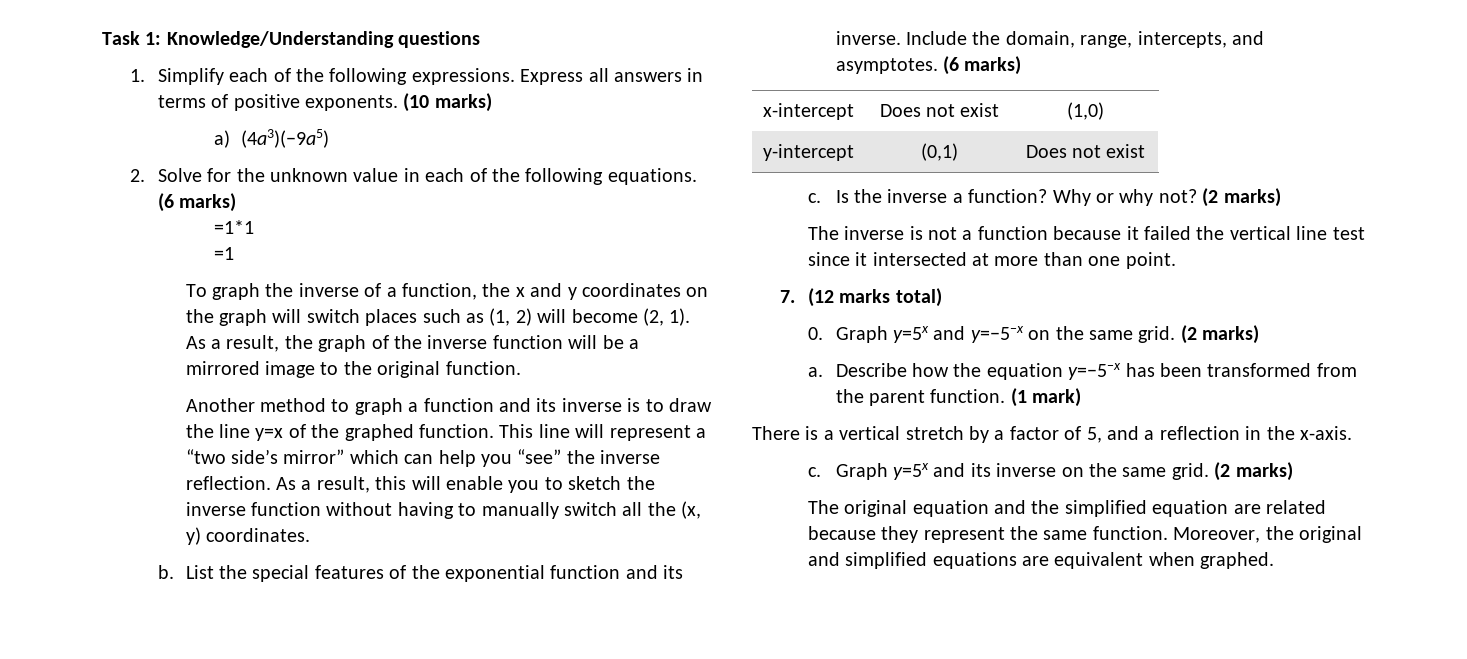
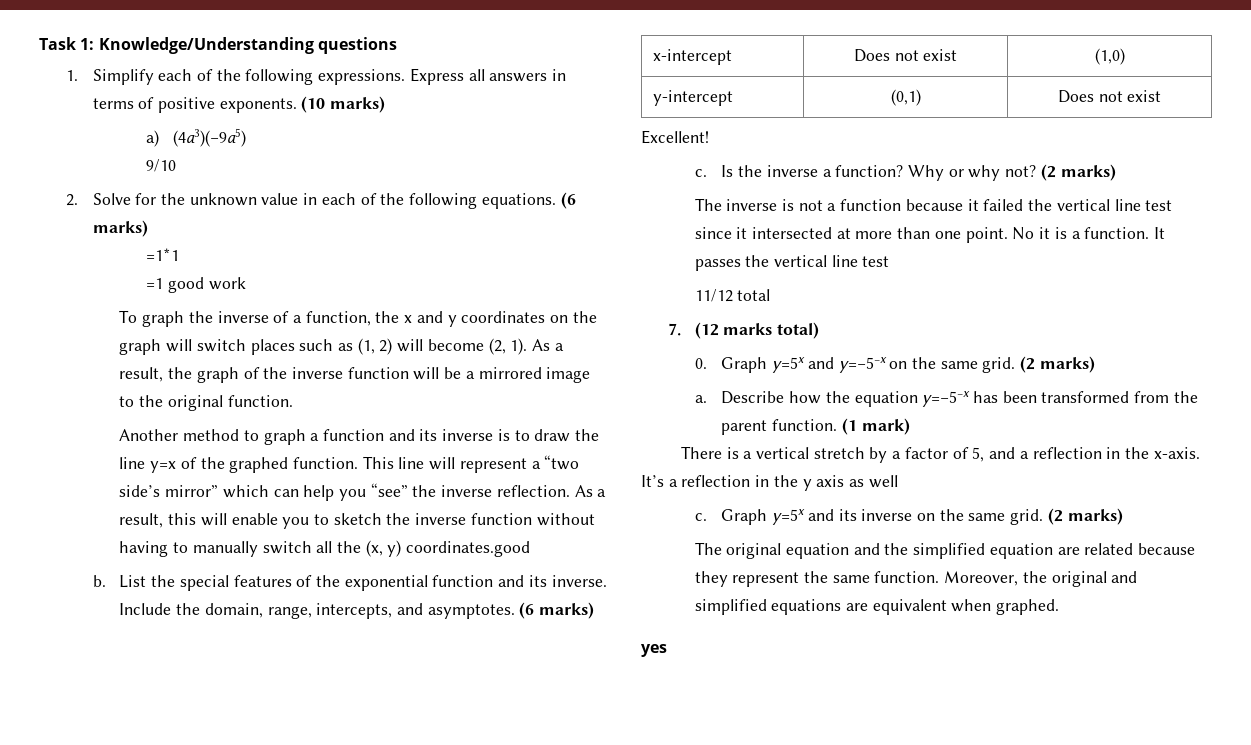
+ 9/10
- =1
+ =1 good work
- As a result, this will enable you to sketch the inverse function without having to manually switch all the (x, y) coordinates.
+ As a result, this will enable you to sketch the inverse function without having to manually switch all the (x, y) coordinates.good
+ Excellent!
+ No it is a function. It passes the vertical line test
+ 11/12 total
+ It’s a reflection in the y axis as well
+ yes

